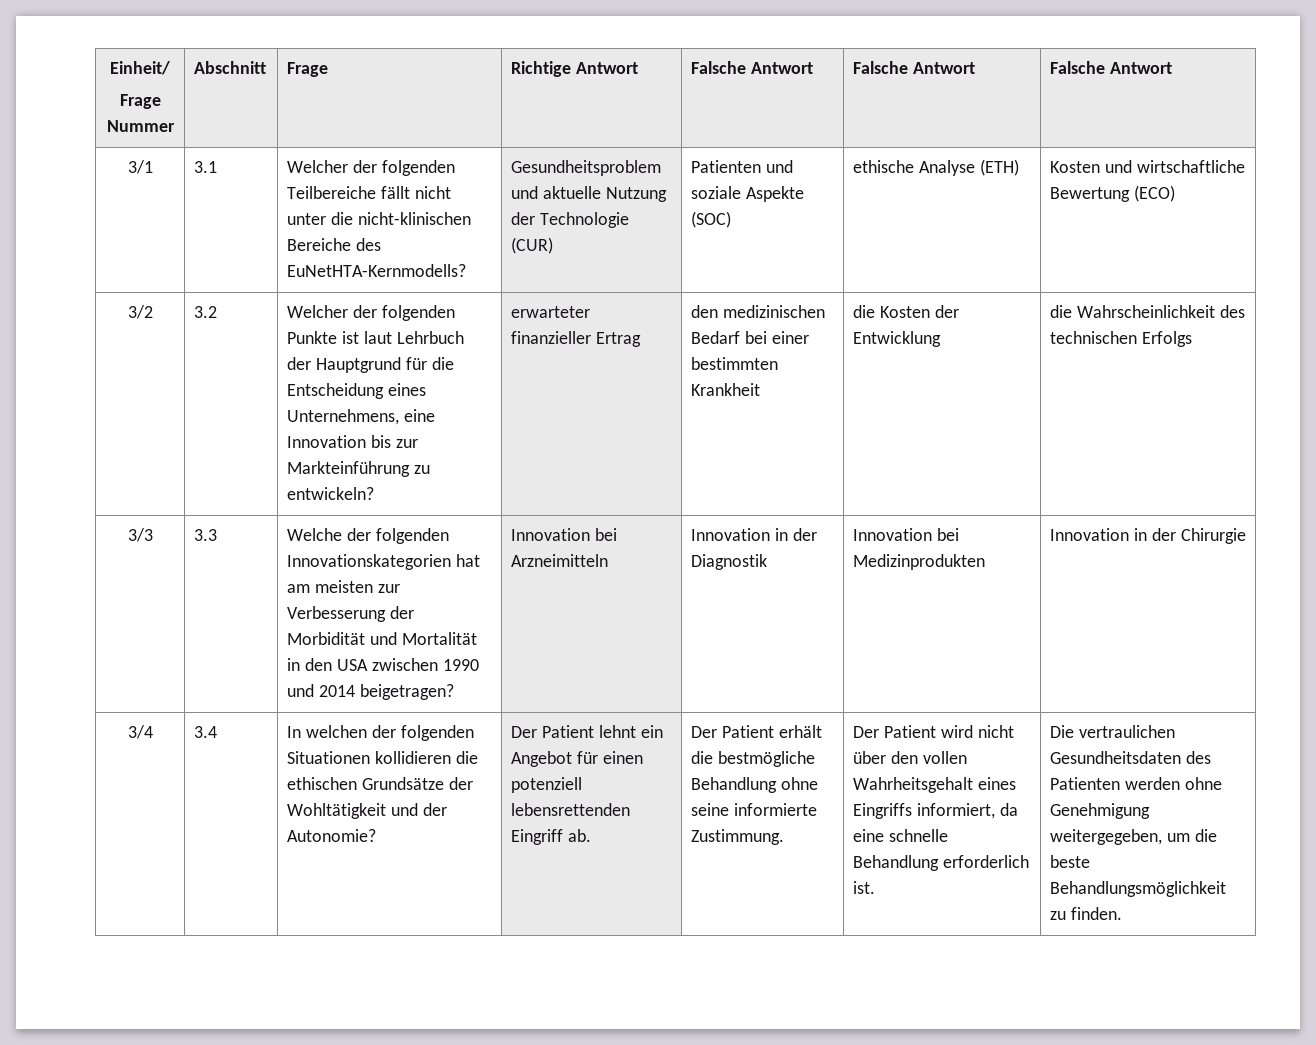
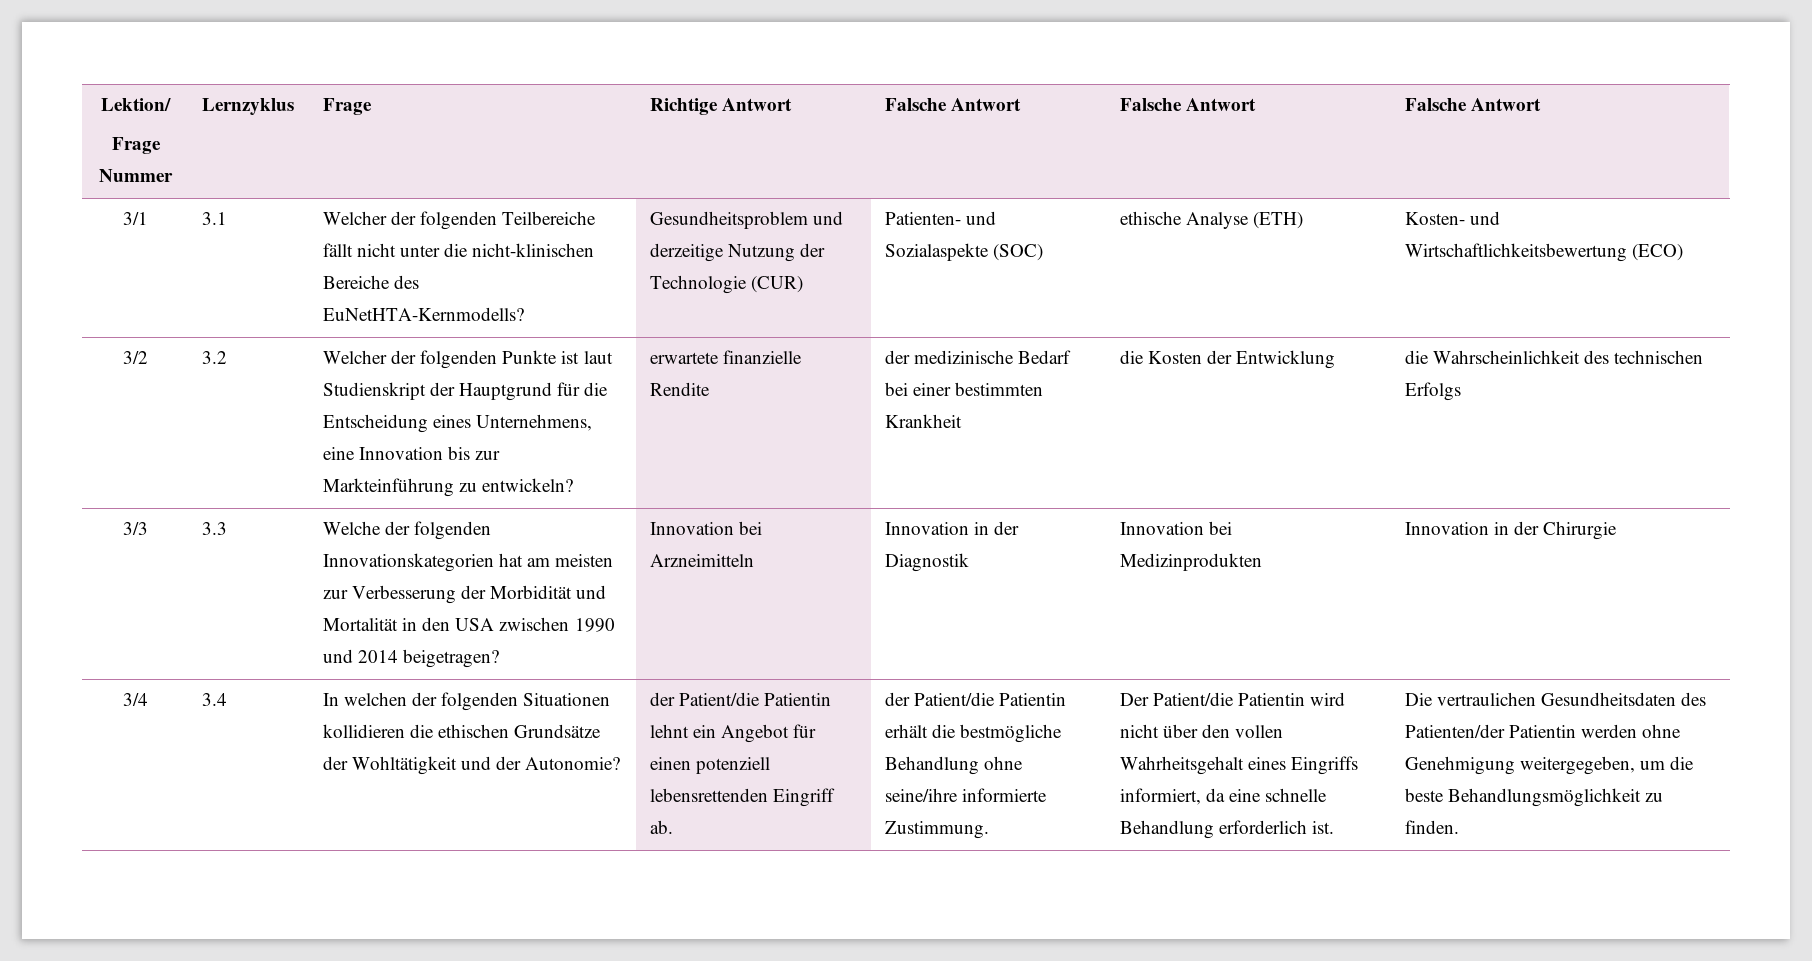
- Einheit/
- Frage Nummer | Abschnitt | Frage | Richtige Antwort | Falsche Antwort | Falsche Antwort | Falsche Antwort
+ Lektion/
+ Frage Nummer | Lernzyklus | Frage | Richtige Antwort | Falsche Antwort | Falsche Antwort | Falsche Antwort
- 3/1 | 3.1 | Welcher der folgenden Teilbereiche fällt nicht unter die nicht-klinischen Bereiche des EuNetHTA-Kernmodells? | Gesundheitsproblem und aktuelle Nutzung der Technologie (CUR) | Patienten und soziale Aspekte (SOC) | ethische Analyse (ETH) | Kosten und wirtschaftliche Bewertung (ECO)
+ 3/1 | 3.1 | Welcher der folgenden Teilbereiche fällt nicht unter die nicht-klinischen Bereiche des EuNetHTA-Kernmodells? | Gesundheitsproblem und derzeitige Nutzung der Technologie (CUR) | Patienten- und Sozialaspekte (SOC) | ethische Analyse (ETH) | Kosten- und Wirtschaftlichkeitsbewertung (ECO)
- Welcher der folgenden Punkte ist laut Lehrbuch der Hauptgrund für die Entscheidung eines Unternehmens, eine Innovation bis zur Markteinführung zu entwickeln?
+ Welcher der folgenden Punkte ist laut Studienskript der Hauptgrund für die Entscheidung eines Unternehmens, eine Innovation bis zur Markteinführung zu entwickeln?
- erwarteter finanzieller Ertrag | den medizinischen Bedarf bei einer bestimmten Krankheit
+ erwartete finanzielle Rendite | der medizinische Bedarf bei einer bestimmten Krankheit
- Der Patient lehnt ein Angebot für einen potenziell lebensrettenden Eingriff ab.
+ der Patient/die Patientin lehnt ein Angebot für einen potenziell lebensrettenden Eingriff ab.
- Der Patient erhält die bestmögliche Behandlung ohne seine informierte Zustimmung.
+ der Patient/die Patientin erhält die bestmögliche Behandlung ohne seine/ihre informierte Zustimmung.
- Der Patient wird nicht über den vollen Wahrheitsgehalt eines Eingriffs informiert, da eine schnelle Behandlung erforderlich ist.
+ Der Patient/die Patientin wird nicht über den vollen Wahrheitsgehalt eines Eingriffs informiert, da eine schnelle Behandlung erforderlich ist.
- Die vertraulichen Gesundheitsdaten des Patienten werden ohne Genehmigung weitergegeben, um die beste Behandlungsmöglichkeit zu finden.
+ Die vertraulichen Gesundheitsdaten des Patienten/der Patientin werden ohne Genehmigung weitergegeben, um die beste Behandlungsmöglichkeit zu finden.

